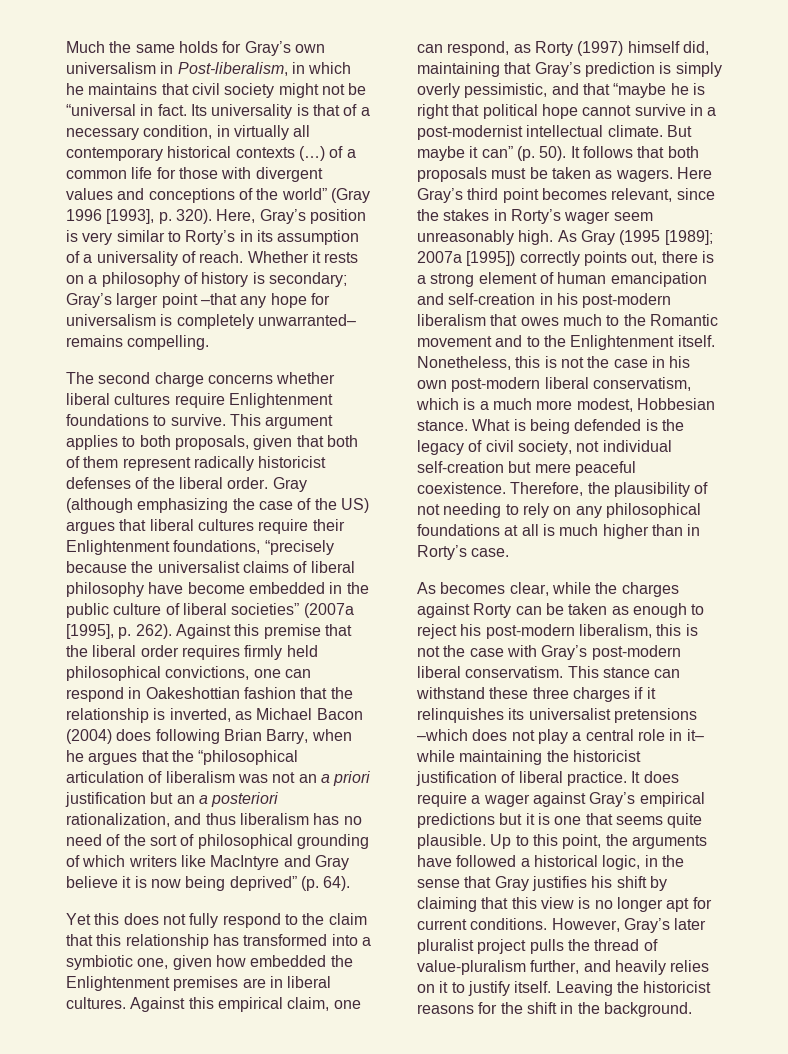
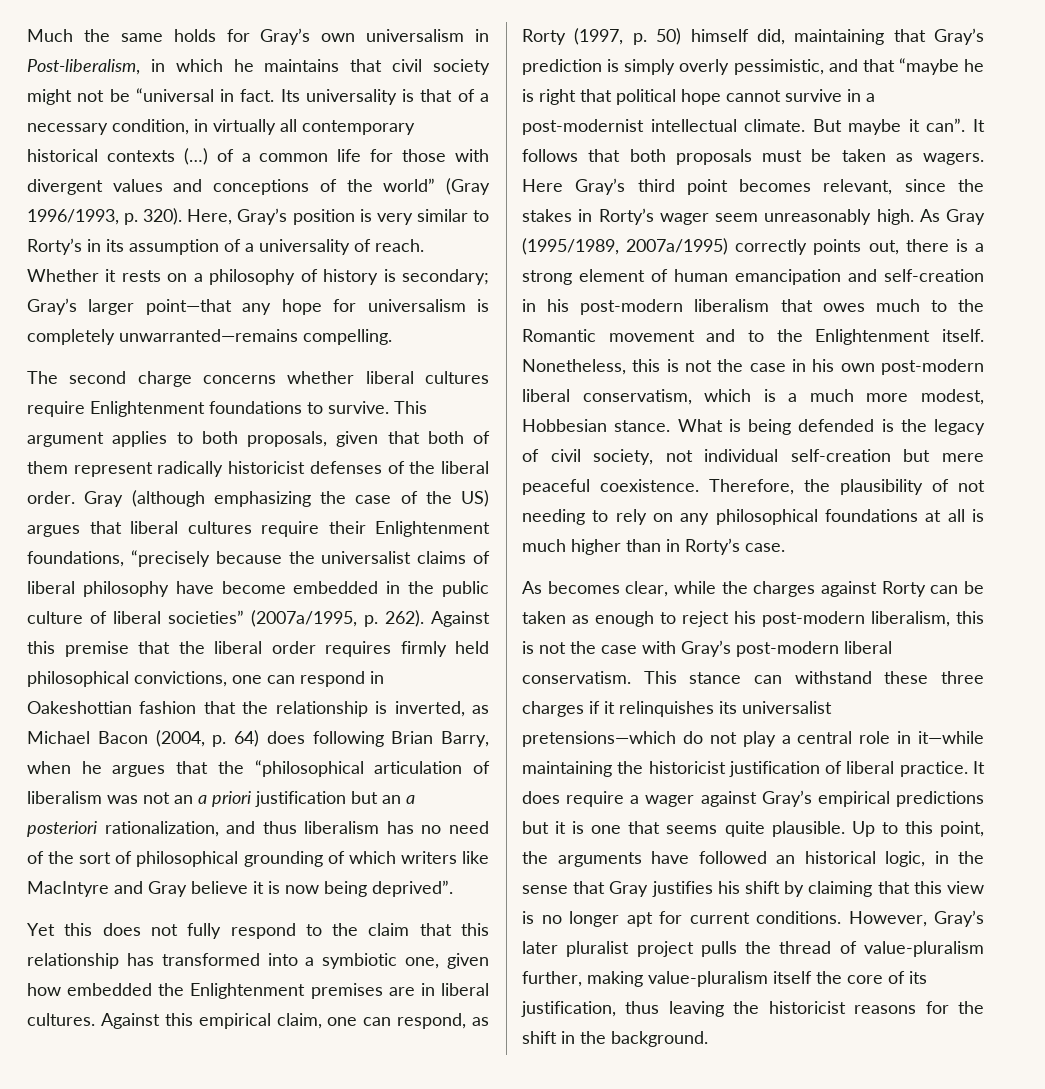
- Its universality is that of a necessary condition, in virtually all contemporary historical contexts (…) of a common life for those with divergent values and conceptions of the world” (Gray 1996 [1993], p. 320).
+ Its universality is that of a necessary condition, in virtually all contemporary historical contexts (…) of a common life for those with divergent values and conceptions of the world” (Gray 1996/1993, p. 320).
- Whether it rests on a philosophy of history is secondary; Gray’s larger point –that any hope for universalism is completely unwarranted– remains compelling.
+ Whether it rests on a philosophy of history is secondary; Gray’s larger point—that any hope for universalism is completely unwarranted—remains compelling.
- Gray (although emphasizing the case of the US) argues that liberal cultures require their Enlightenment foundations, “precisely because the universalist claims of liberal philosophy have become embedded in the public culture of liberal societies” (2007a [1995], p. 262).
+ Gray (although emphasizing the case of the US) argues that liberal cultures require their Enlightenment foundations, “precisely because the universalist claims of liberal philosophy have become embedded in the public culture of liberal societies” (2007a/1995, p. 262).
- Against this premise that the liberal order requires firmly held philosophical convictions, one can respond in Oakeshottian fashion that the relationship is inverted, as Michael Bacon (2004) does following Brian Barry, when he argues that the “philosophical articulation of liberalism was not an a priori justification but an a posteriori rationalization, and thus liberalism has no need of the sort of philosophical grounding of which writers like MacIntyre and Gray believe it is now being deprived” (p. 64).
+ Against this premise that the liberal order requires firmly held philosophical convictions, one can respond in Oakeshottian fashion that the relationship is inverted, as Michael Bacon (2004, p. 64) does following Brian Barry, when he argues that the “philosophical articulation of liberalism was not an a priori justification but an a posteriori rationalization, and thus liberalism has no need of the sort of philosophical grounding of which writers like MacIntyre and Gray believe it is now being deprived”.
- Against this empirical claim, one can respond, as Rorty (1997) himself did, maintaining that Gray’s prediction is simply overly pessimistic, and that “maybe he is right that political hope cannot survive in a post-modernist intellectual climate.
+ Against this empirical claim, one can respond, as Rorty (1997, p. 50) himself did, maintaining that Gray’s prediction is simply overly pessimistic, and that “maybe he is right that political hope cannot survive in a post-modernist intellectual climate.
- But maybe it can” (p. 50).
+ But maybe it can”.
- As Gray (1995 [1989]; 2007a [1995]) correctly points out, there is a strong element of human emancipation and self-creation in his post-modern liberalism that owes much to the Romantic movement and to the Enlightenment itself.
+ As Gray (1995/1989, 2007a/1995) correctly points out, there is a strong element of human emancipation and self-creation in his post-modern liberalism that owes much to the Romantic movement and to the Enlightenment itself.
- This stance can withstand these three charges if it relinquishes its universalist pretensions –which does not play a central role in it– while maintaining the historicist justification of liberal practice.
+ This stance can withstand these three charges if it relinquishes its universalist pretensions—which do not play a central role in it—while maintaining the historicist justification of liberal practice.
- Up to this point, the arguments have followed a historical logic, in the sense that Gray justifies his shift by claiming that this view is no longer apt for current conditions.
+ Up to this point, the arguments have followed an historical logic, in the sense that Gray justifies his shift by claiming that this view is no longer apt for current conditions.
- However, Gray’s later pluralist project pulls the thread of value-pluralism further, and heavily relies on it to justify itself. Leaving the historicist reasons for the shift in the background.
+ However, Gray’s later pluralist project pulls the thread of value-pluralism further, making value-pluralism itself the core of its justification, thus leaving the historicist reasons for the shift in the background.

